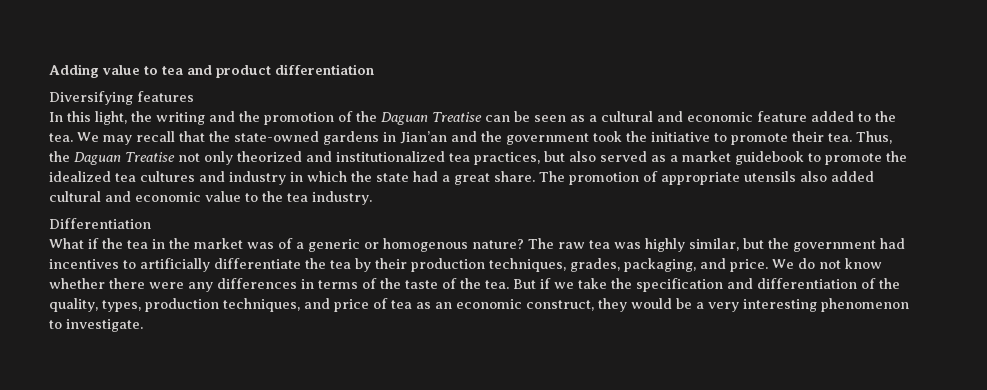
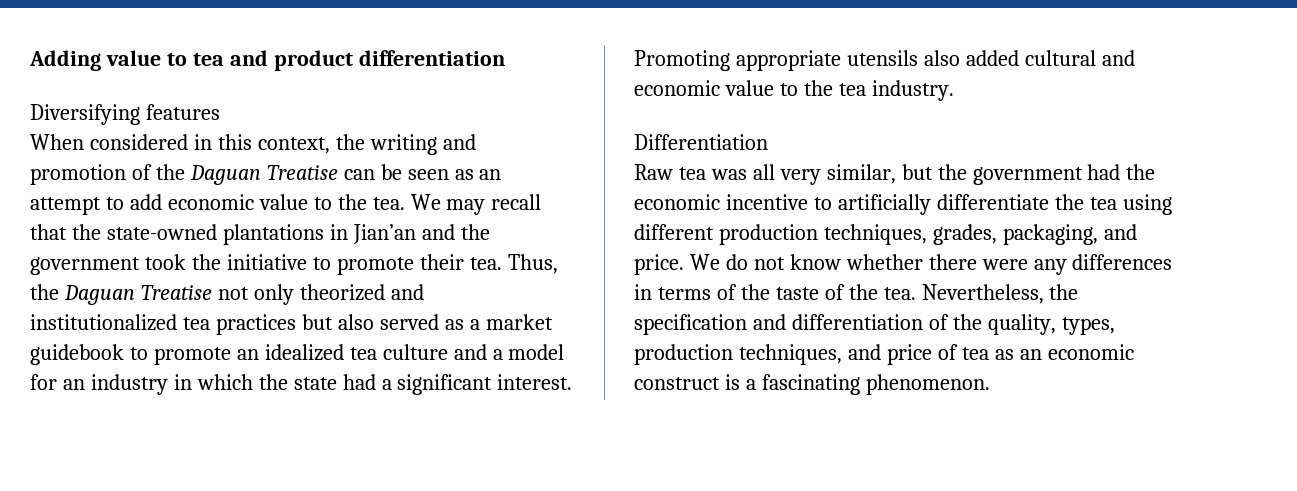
- In this light, the writing and the promotion of the Daguan Treatise can be seen as a cultural and economic feature added to the tea.
+ When considered in this context, the writing and promotion of the Daguan Treatise can be seen as an attempt to add economic value to the tea.
- We may recall that the state-owned gardens in Jian’an and the government took the initiative to promote their tea.
+ We may recall that the state-owned plantations in Jian’an and the government took the initiative to promote their tea.
- Thus, the Daguan Treatise not only theorized and institutionalized tea practices, but also served as a market guidebook to promote the idealized tea cultures and industry in which the state had a great share. The promotion of appropriate utensils also added cultural and economic value to the tea industry.
+ Thus, the Daguan Treatise not only theorized and institutionalized tea practices but also served as a market guidebook to promote an idealized tea culture and a model for an industry in which the state had a significant interest. Promoting appropriate utensils also added cultural and economic value to the tea industry.
- What if the tea in the market was of a generic or homogenous nature? The raw tea was highly similar, but the government had incentives to artificially differentiate the tea by their production techniques, grades, packaging, and price.
+ Raw tea was all very similar, but the government had the economic incentive to artificially differentiate the tea using different production techniques, grades, packaging, and price.
- But if we take the specification and differentiation of the quality, types, production techniques, and price of tea as an economic construct, they would be a very interesting phenomenon to investigate.
+ Nevertheless, the specification and differentiation of the quality, types, production techniques, and price of tea as an economic construct is a fascinating phenomenon.

